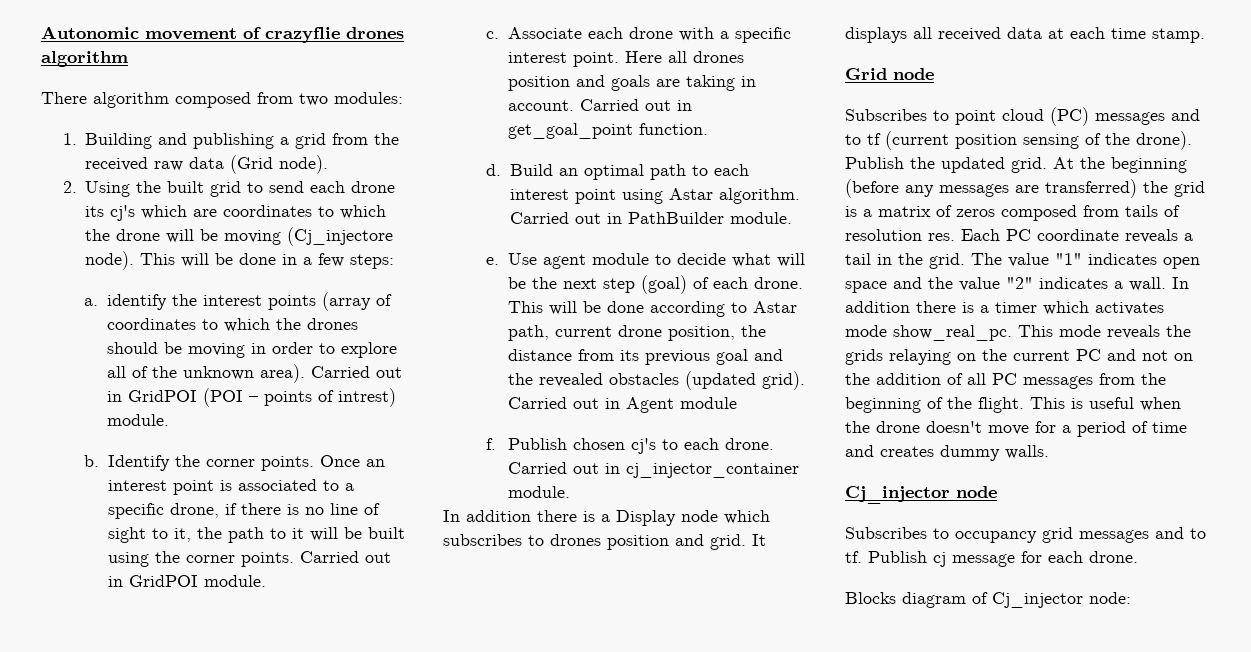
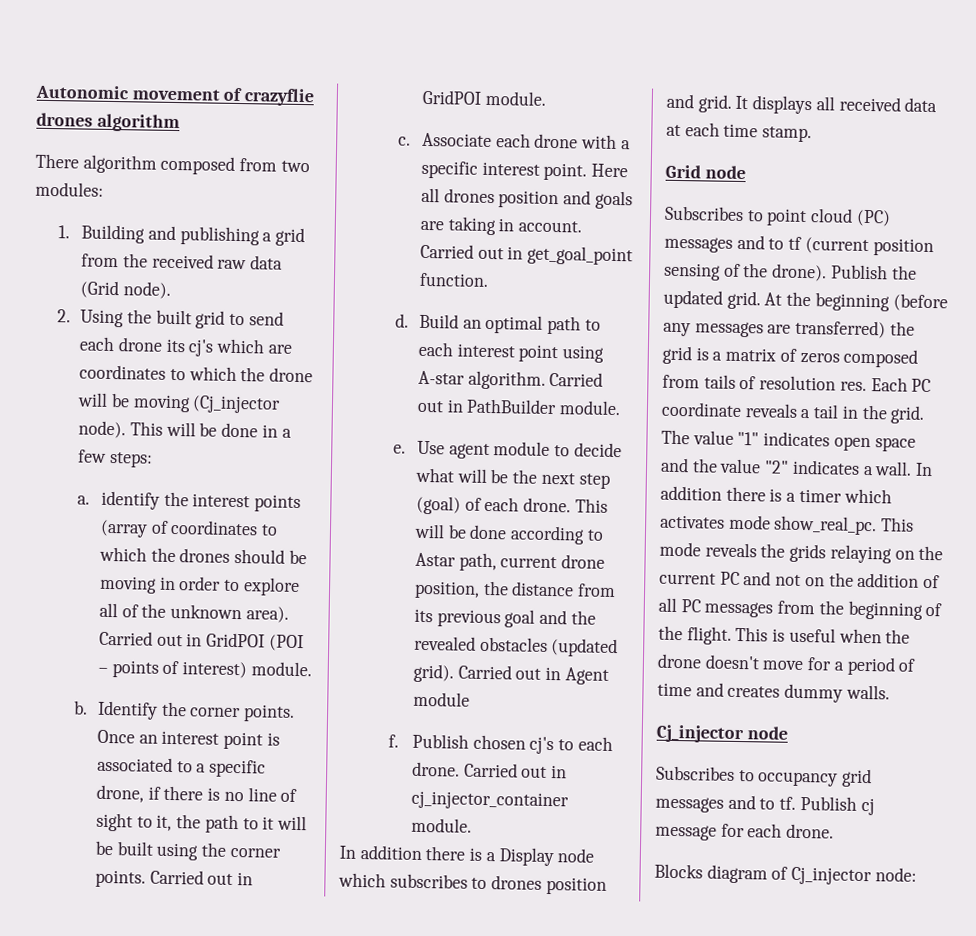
- 2. Using the built grid to send each drone its cj's which are coordinates to which the drone will be moving (Cj_injectore node).
+ 2. Using the built grid to send each drone its cj's which are coordinates to which the drone will be moving (Cj_injector node).
- Carried out in GridPOI (POI – points of intrest) module.
+ Carried out in GridPOI (POI – points of interest) module.
- Build an optimal path to each interest point using Astar algorithm.
+ Build an optimal path to each interest point using A-star algorithm.

